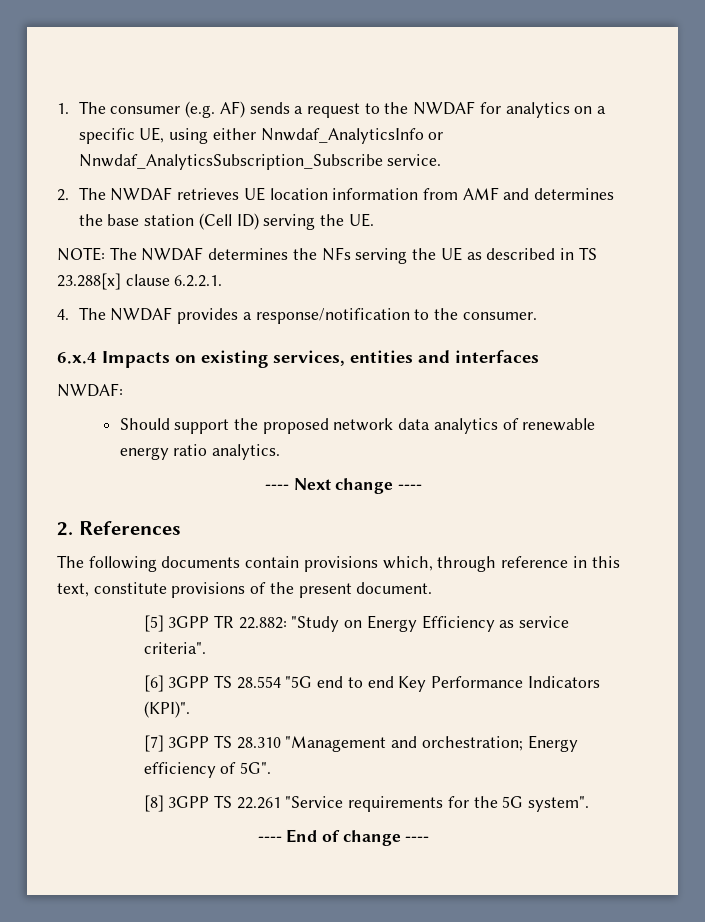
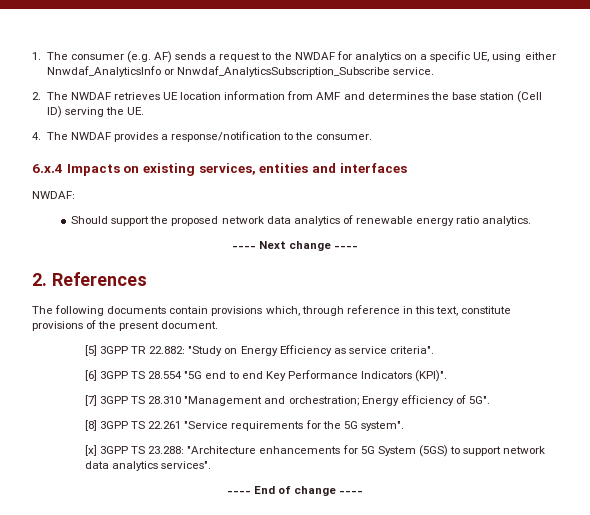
- NOTE: The NWDAF determines the NFs serving the UE as described in TS 23.288[x] clause 6.2.2.1.
+ [x] 3GPP TS 23.288: "Architecture enhancements for 5G System (5GS) to support network data analytics services".

